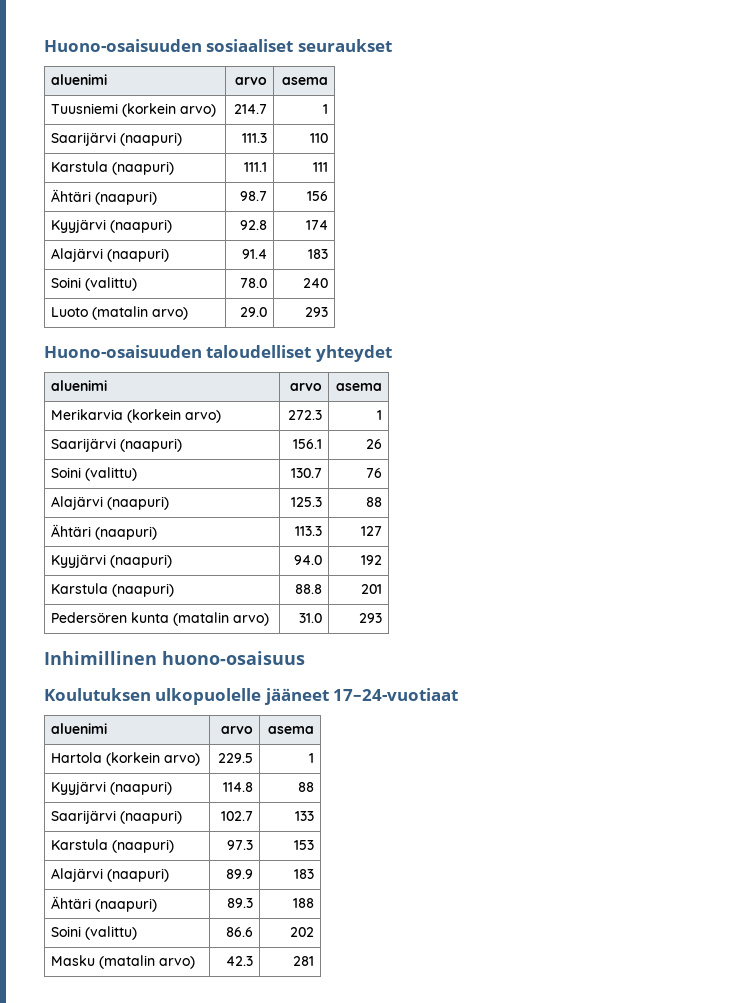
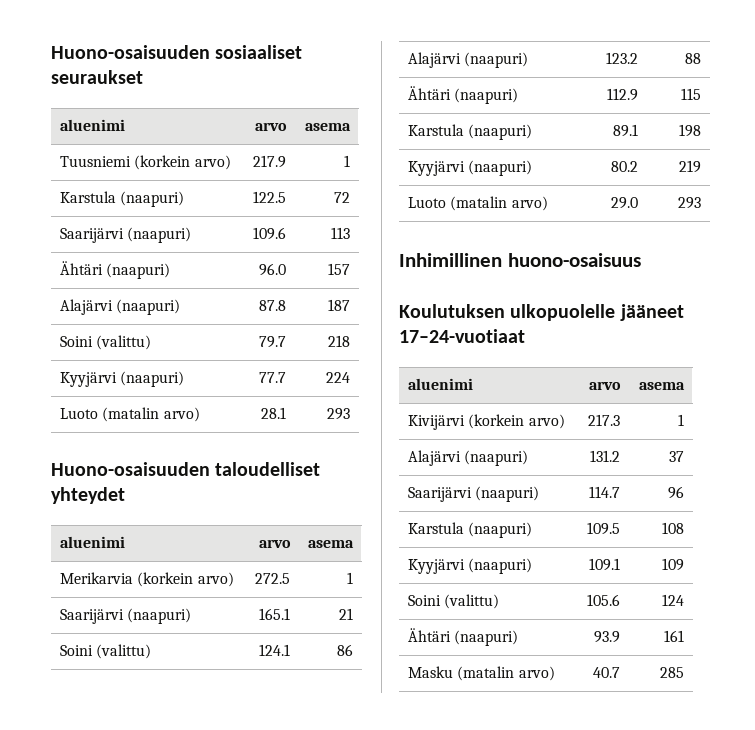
- Tuusniemi (korkein arvo) | 214.7 | 1
- Saarijärvi (naapuri) | 111.3 | 110
- Karstula (naapuri) | 111.1 | 111
- Ähtäri (naapuri) | 98.7 | 156
- Kyyjärvi (naapuri) | 92.8 | 174
- Alajärvi (naapuri) | 91.4 | 183
- Soini (valittu) | 78.0 | 240
- Luoto (matalin arvo) | 29.0 | 293
+ Tuusniemi (korkein arvo) | 217.9 | 1
+ Karstula (naapuri) | 122.5 | 72
+ Saarijärvi (naapuri) | 109.6 | 113
+ Ähtäri (naapuri) | 96.0 | 157
+ Alajärvi (naapuri) | 87.8 | 187
+ Soini (valittu) | 79.7 | 218
+ Kyyjärvi (naapuri) | 77.7 | 224
+ Luoto (matalin arvo) | 28.1 | 293
- Merikarvia (korkein arvo) | 272.3 | 1
- Saarijärvi (naapuri) | 156.1 | 26
- Soini (valittu) | 130.7 | 76
- Alajärvi (naapuri) | 125.3 | 88
+ Merikarvia (korkein arvo) | 272.5 | 1
+ Saarijärvi (naapuri) | 165.1 | 21
+ Soini (valittu) | 124.1 | 86
+ Alajärvi (naapuri) | 123.2 | 88
- Ähtäri (naapuri) | 113.3 | 127
- Kyyjärvi (naapuri) | 94.0 | 192
- Karstula (naapuri) | 88.8 | 201
- Pedersören kunta (matalin arvo) | 31.0 | 293
+ Ähtäri (naapuri) | 112.9 | 115
+ Karstula (naapuri) | 89.1 | 198
+ Kyyjärvi (naapuri) | 80.2 | 219
+ Luoto (matalin arvo) | 29.0 | 293
- Hartola (korkein arvo) | 229.5 | 1
- Kyyjärvi (naapuri) | 114.8 | 88
- Saarijärvi (naapuri) | 102.7 | 133
- Karstula (naapuri) | 97.3 | 153
- Alajärvi (naapuri) | 89.9 | 183
- Ähtäri (naapuri) | 89.3 | 188
- Soini (valittu) | 86.6 | 202
+ Kivijärvi (korkein arvo) | 217.3 | 1
+ Alajärvi (naapuri) | 131.2 | 37
+ Saarijärvi (naapuri) | 114.7 | 96
+ Karstula (naapuri) | 109.5 | 108
+ Kyyjärvi (naapuri) | 109.1 | 109
+ Soini (valittu) | 105.6 | 124
+ Ähtäri (naapuri) | 93.9 | 161
- Masku (matalin arvo) | 42.3 | 281
+ Masku (matalin arvo) | 40.7 | 285

